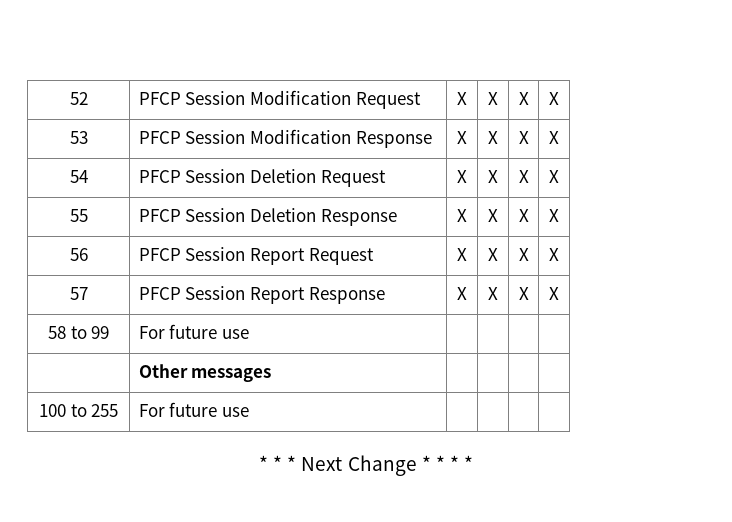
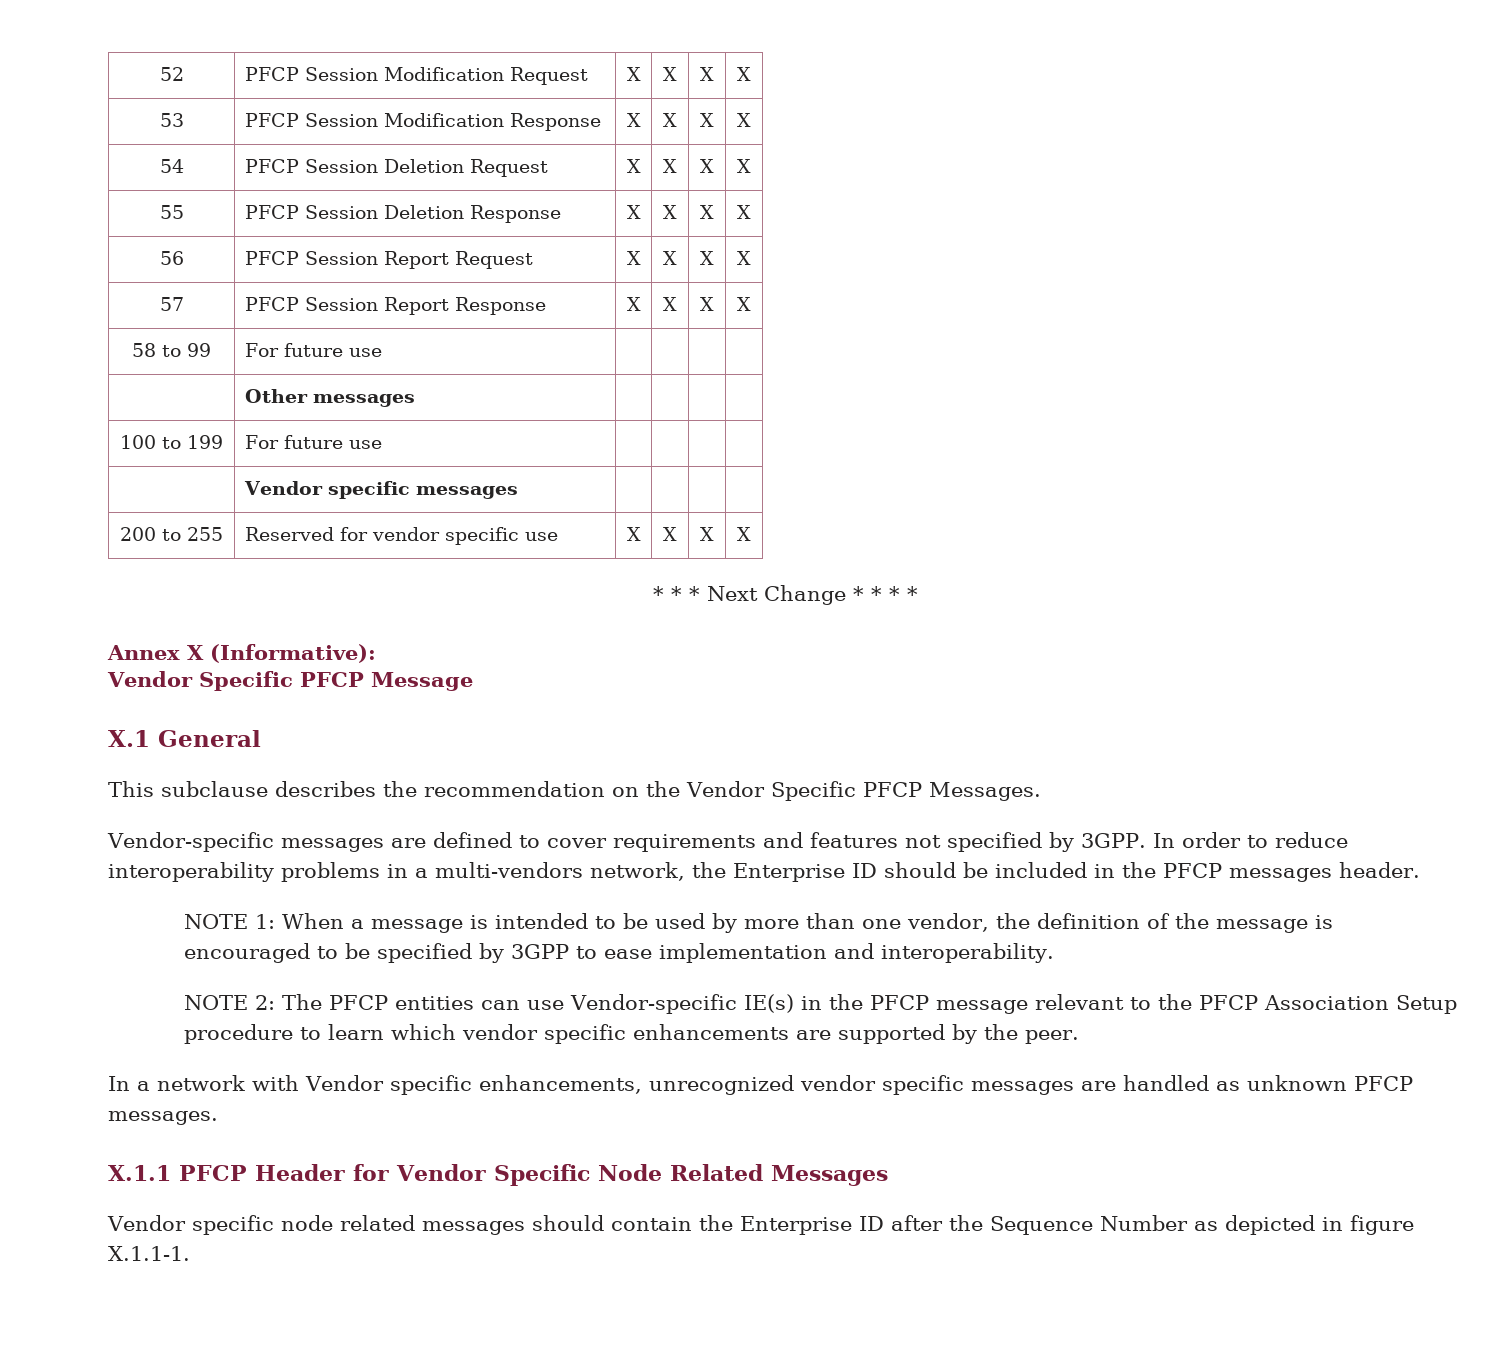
- 100 to 255 | For future use | | | |
+ 100 to 199 | For future use | | | |
+ | Vendor specific messages | | | |
+ 200 to 255 | Reserved for vendor specific use | X | X | X | X
+ Annex X (Informative):
+ Vendor Specific PFCP Message
+ X.1 General
+ This subclause describes the recommendation on the Vendor Specific PFCP Messages.
+ Vendor-specific messages are defined to cover requirements and features not specified by 3GPP. In order to reduce interoperability problems in a multi-vendors network, the Enterprise ID should be included in the PFCP messages header.
+ NOTE 1: When a message is intended to be used by more than one vendor, the definition of the message is encouraged to be specified by 3GPP to ease implementation and interoperability.
+ NOTE 2: The PFCP entities can use Vendor-specific IE(s) in the PFCP message relevant to the PFCP Association Setup procedure to learn which vendor specific enhancements are supported by the peer.
+ In a network with Vendor specific enhancements, unrecognized vendor specific messages are handled as unknown PFCP messages.
+ X.1.1 PFCP Header for Vendor Specific Node Related Messages
+ Vendor specific node related messages should contain the Enterprise ID after the Sequence Number as depicted in figure X.1.1-1.

